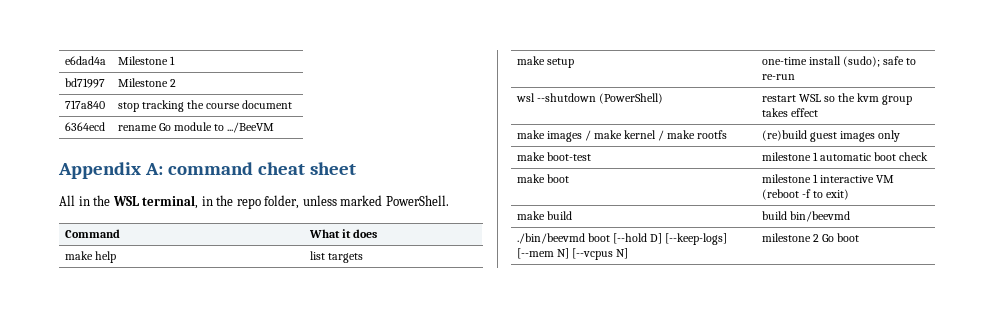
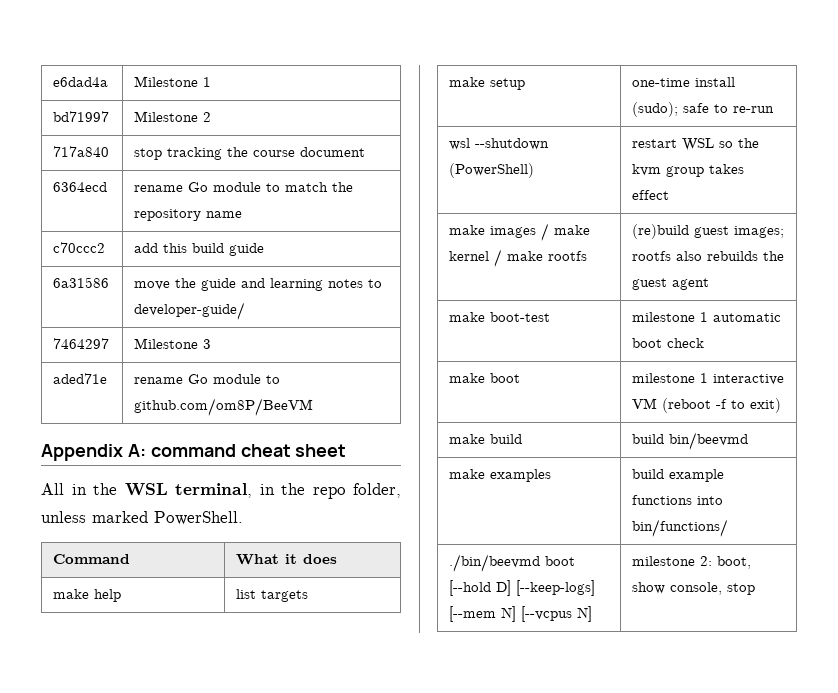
- 6364ecd | rename Go module to .../BeeVM
+ 6364ecd | rename Go module to match the repository name
+ c70ccc2 | add this build guide
+ 6a31586 | move the guide and learning notes to developer-guide/
+ 7464297 | Milestone 3
+ aded71e | rename Go module to github.com/om8P/BeeVM
- make images / make kernel / make rootfs | (re)build guest images only
+ make images / make kernel / make rootfs | (re)build guest images; rootfs also rebuilds the guest agent
+ make examples | build example functions into bin/functions/
- ./bin/beevmd boot [--hold D] [--keep-logs] [--mem N] [--vcpus N] | milestone 2 Go boot
+ ./bin/beevmd boot [--hold D] [--keep-logs] [--mem N] [--vcpus N] | milestone 2: boot, show console, stop

